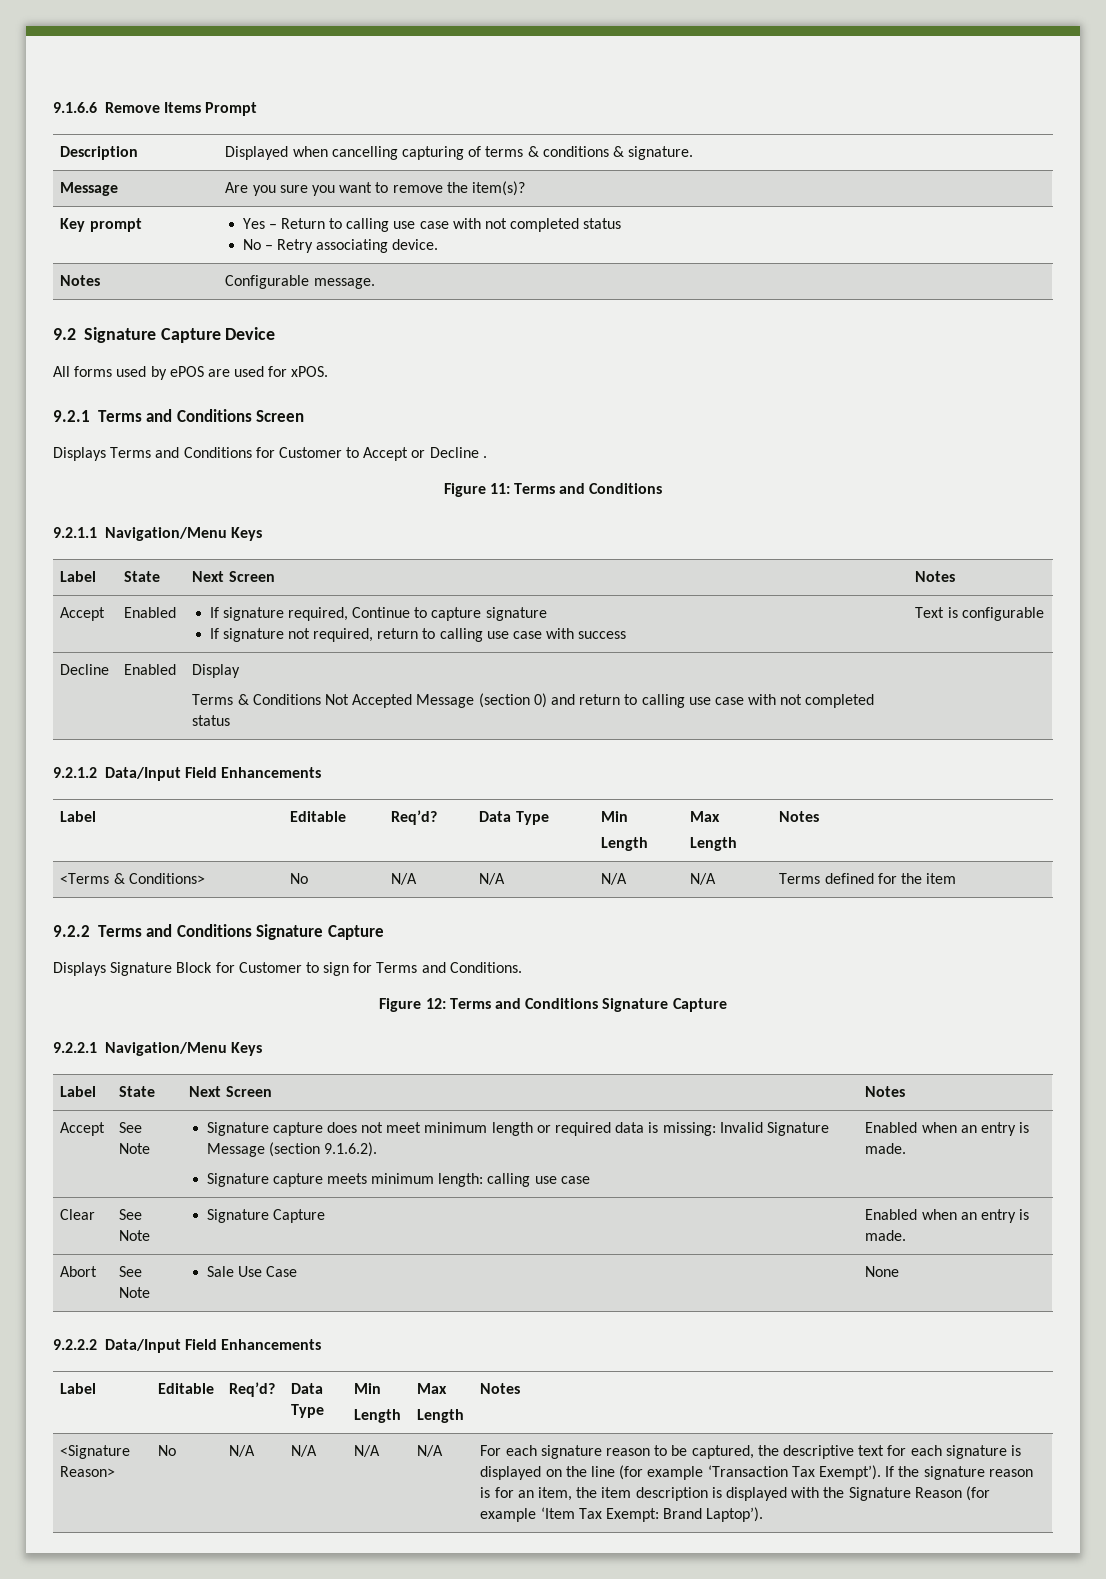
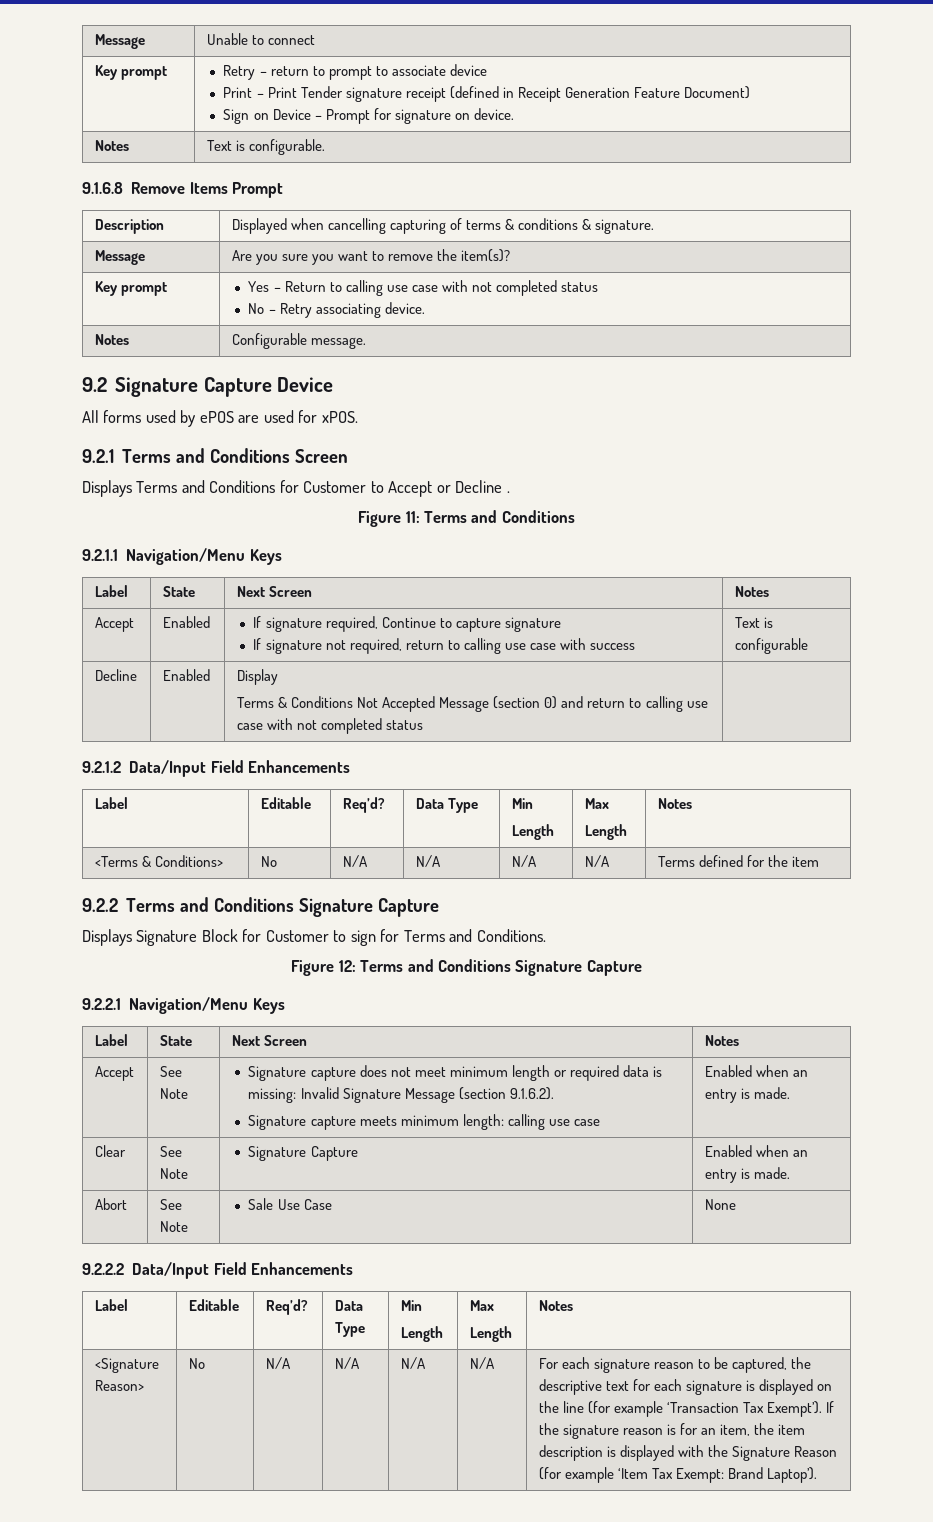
- 9.1.6.6 Remove Items Prompt
+ Message | Unable to connect
+ Key prompt | Retry – return to prompt to associate device
+ Print – Print Tender signature receipt (defined in Receipt Generation Feature Document)
+ Sign on Device – Prompt for signature on device.
+ Notes | Text is configurable.
+ 9.1.6.8 Remove Items Prompt

